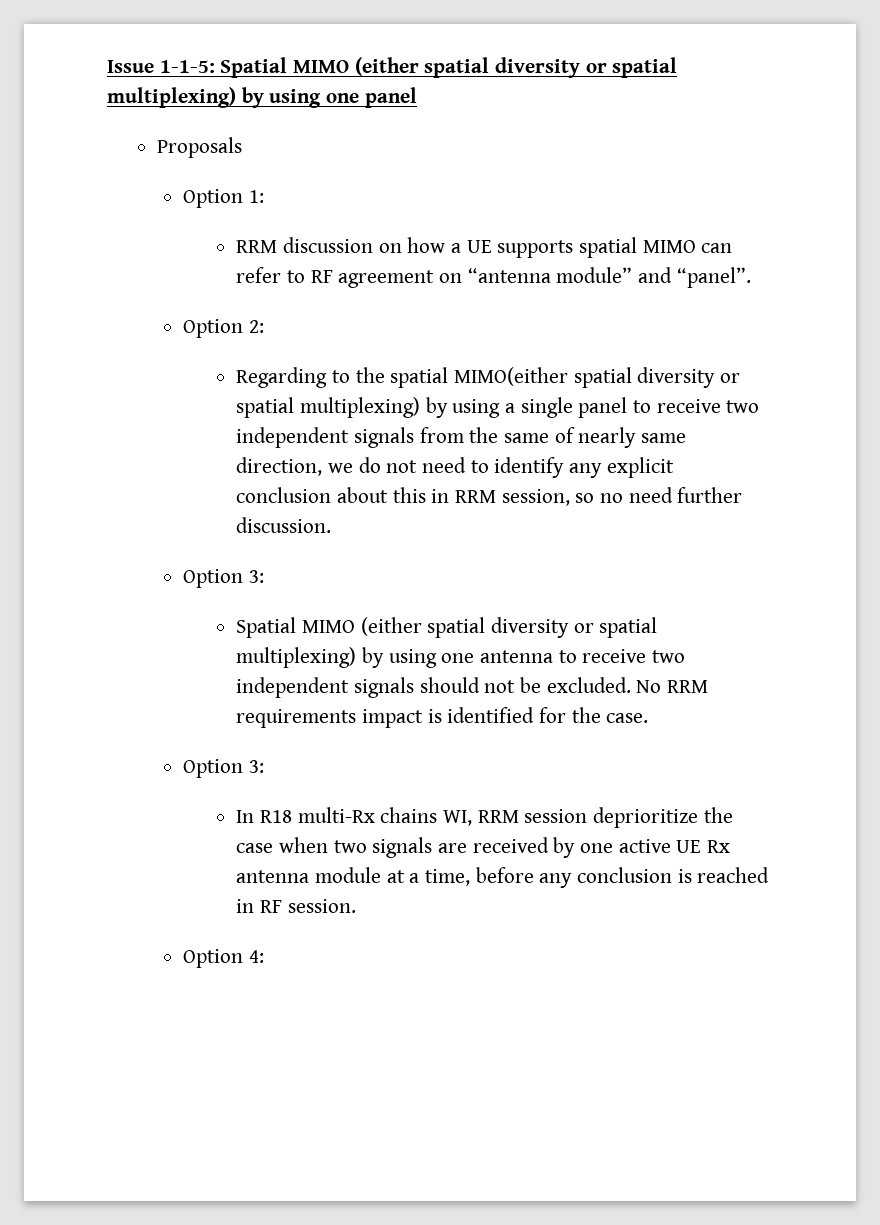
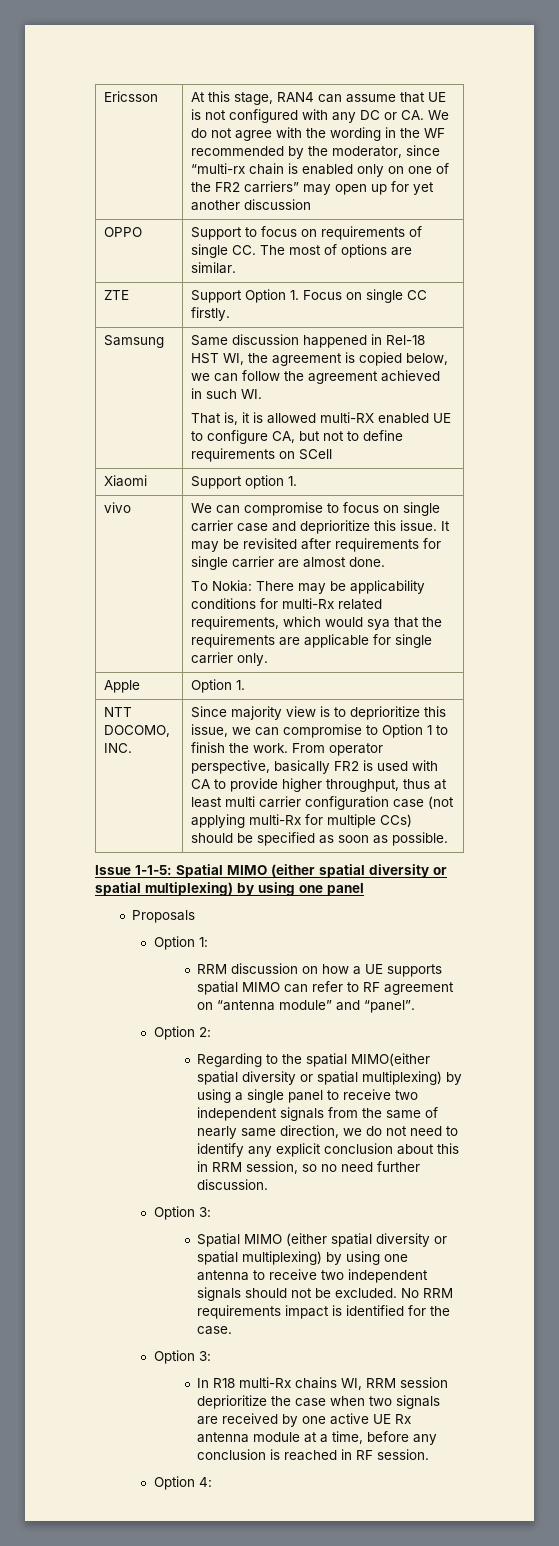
+ Ericsson | At this stage, RAN4 can assume that UE is not configured with any DC or CA. We do not agree with the wording in the WF recommended by the moderator, since “multi-rx chain is enabled only on one of the FR2 carriers” may open up for yet another discussion
+ OPPO | Support to focus on requirements of single CC. The most of options are similar.
+ ZTE | Support Option 1. Focus on single CC firstly.
+ Samsung | Same discussion happened in Rel-18 HST WI, the agreement is copied below, we can follow the agreement achieved in such WI.
+ That is, it is allowed multi-RX enabled UE to configure CA, but not to define requirements on SCell
+ Xiaomi | Support option 1.
+ vivo | We can compromise to focus on single carrier case and deprioritize this issue. It may be revisited after requirements for single carrier are almost done.
+ To Nokia: There may be applicability conditions for multi-Rx related requirements, which would sya that the requirements are applicable for single carrier only.
+ Apple | Option 1.
+ NTT DOCOMO, INC. | Since majority view is to deprioritize this issue, we can compromise to Option 1 to finish the work. From operator perspective, basically FR2 is used with CA to provide higher throughput, thus at least multi carrier configuration case (not applying multi-Rx for multiple CCs) should be specified as soon as possible.

